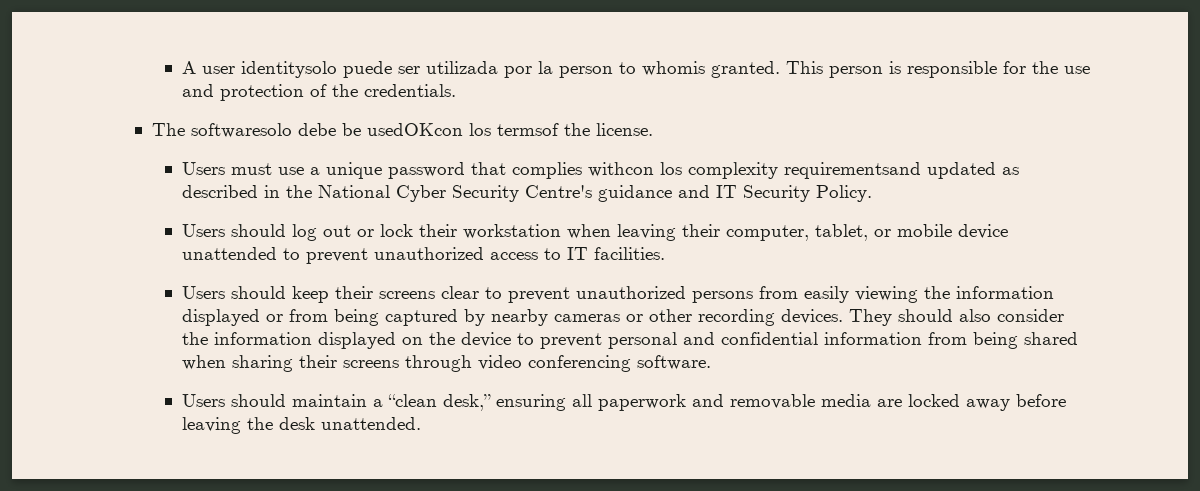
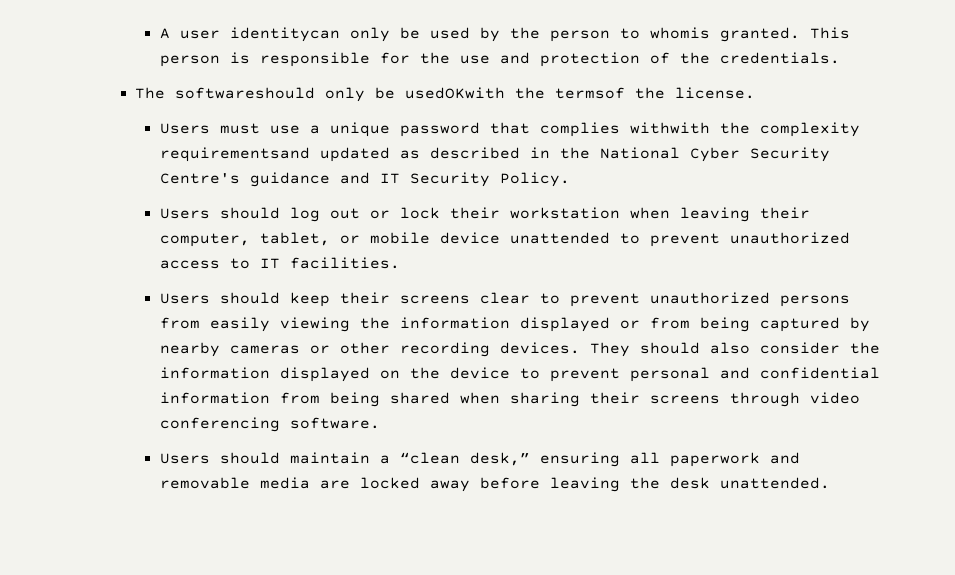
- A user identitysolo puede ser utilizada por la person to whomis granted.
+ A user identitycan only be used by the person to whomis granted.
- The softwaresolo debe be usedOKcon los termsof the license.
+ The softwareshould only be usedOKwith the termsof the license.
- Users must use a unique password that complies withcon los complexity requirementsand updated as described in the National Cyber Security Centre's guidance and IT Security Policy.
+ Users must use a unique password that complies withwith the complexity requirementsand updated as described in the National Cyber Security Centre's guidance and IT Security Policy.

